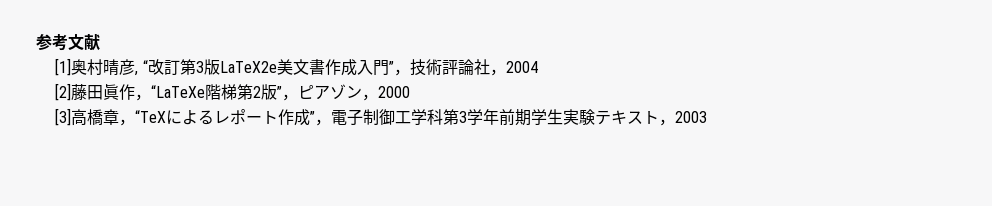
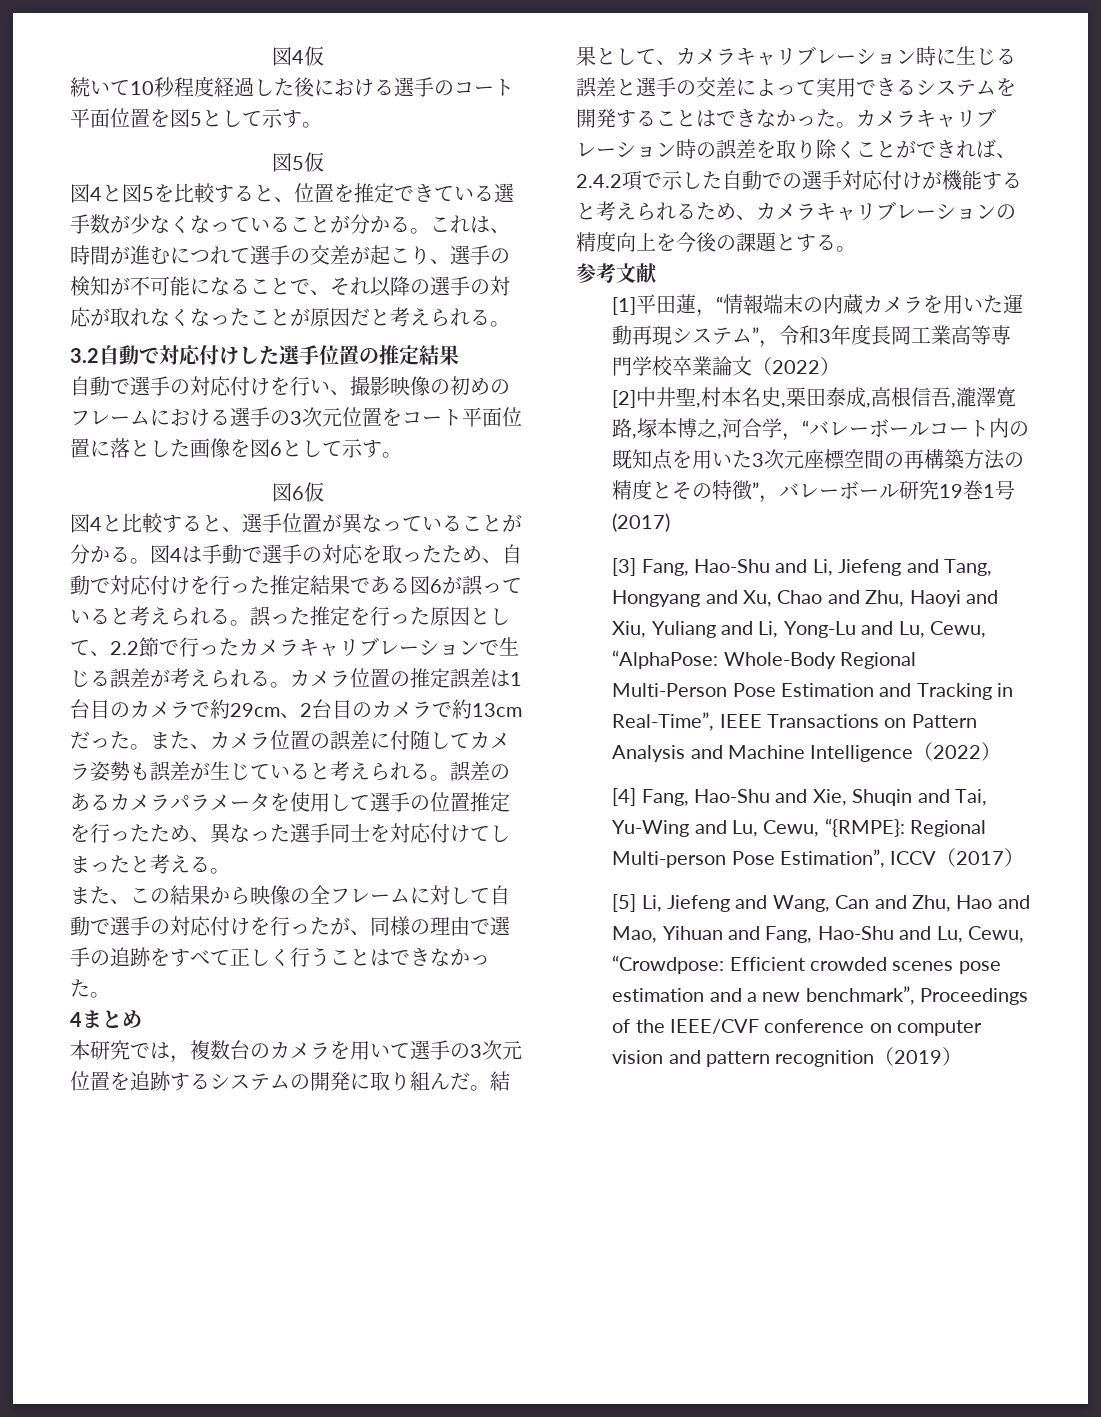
+ 図4仮
+ 続いて10秒程度経過した後における選手のコート平面位置を図5として示す。
+ 図5仮
+ 図4と図5を比較すると、位置を推定できている選手数が少なくなっていることが分かる。これは、時間が進むにつれて選手の交差が起こり、選手の検知が不可能になることで、それ以降の選手の対応が取れなくなったことが原因だと考えられる。
+ 3.2自動で対応付けした選手位置の推定結果
+ 自動で選手の対応付けを行い、撮影映像の初めのフレームにおける選手の3次元位置をコート平面位置に落とした画像を図6として示す。
+ 図6仮
+ 図4と比較すると、選手位置が異なっていることが分かる。図4は手動で選手の対応を取ったため、自動で対応付けを行った推定結果である図6が誤っていると考えられる。誤った推定を行った原因として、2.2節で行ったカメラキャリブレーションで生じる誤差が考えられる。カメラ位置の推定誤差は1台目のカメラで約29cm、2台目のカメラで約13cmだった。また、カメラ位置の誤差に付随してカメラ姿勢も誤差が生じていると考えられる。誤差のあるカメラパラメータを使用して選手の位置推定を行ったため、異なった選手同士を対応付けてしまったと考える。
+ また、この結果から映像の全フレームに対して自動で選手の対応付けを行ったが、同様の理由で選手の追跡をすべて正しく行うことはできなかった。
+ 4まとめ
+ 本研究では，複数台のカメラを用いて選手の3次元位置を追跡するシステムの開発に取り組んだ。結果として、カメラキャリブレーション時に生じる誤差と選手の交差によって実用できるシステムを開発することはできなかった。カメラキャリブレーション時の誤差を取り除くことができれば、2.4.2項で示した自動での選手対応付けが機能すると考えられるため、カメラキャリブレーションの精度向上を今後の課題とする。
  参考文献
- [1]奥村晴彦, “改訂第3版LaTeX2e美文書作成入門”，技術評論社，2004
- [2]藤田眞作，“LaTeXe階梯第2版”，ピアゾン，2000
- [3]高橋章，“TeXによるレポート作成”，電子制御工学科第3学年前期学生実験テキスト，2003
+ [1]平田蓮，“情報端末の内蔵カメラを用いた運動再現システム”，令和3年度長岡工業高等専門学校卒業論文（2022）
+ [2]中井聖,村本名史,栗田泰成,高根信吾,瀧澤寛路,塚本博之,河合学，“バレーボールコート内の既知点を用いた3次元座標空間の再構築方法の精度とその特徴”，バレーボール研究19巻1号(2017)
+ [3] Fang, Hao-Shu and Li, Jiefeng and Tang, Hongyang and Xu, Chao and Zhu, Haoyi and Xiu, Yuliang and Li, Yong-Lu and Lu, Cewu, “AlphaPose: Whole-Body Regional Multi-Person Pose Estimation and Tracking in Real-Time”, IEEE Transactions on Pattern Analysis and Machine Intelligence（2022）
+ [4] Fang, Hao-Shu and Xie, Shuqin and Tai, Yu-Wing and Lu, Cewu, “{RMPE}: Regional Multi-person Pose Estimation”, ICCV（2017）
+ [5] Li, Jiefeng and Wang, Can and Zhu, Hao and Mao, Yihuan and Fang, Hao-Shu and Lu, Cewu, “Crowdpose: Efficient crowded scenes pose estimation and a new benchmark”, Proceedings of the IEEE/CVF conference on computer vision and pattern recognition（2019）

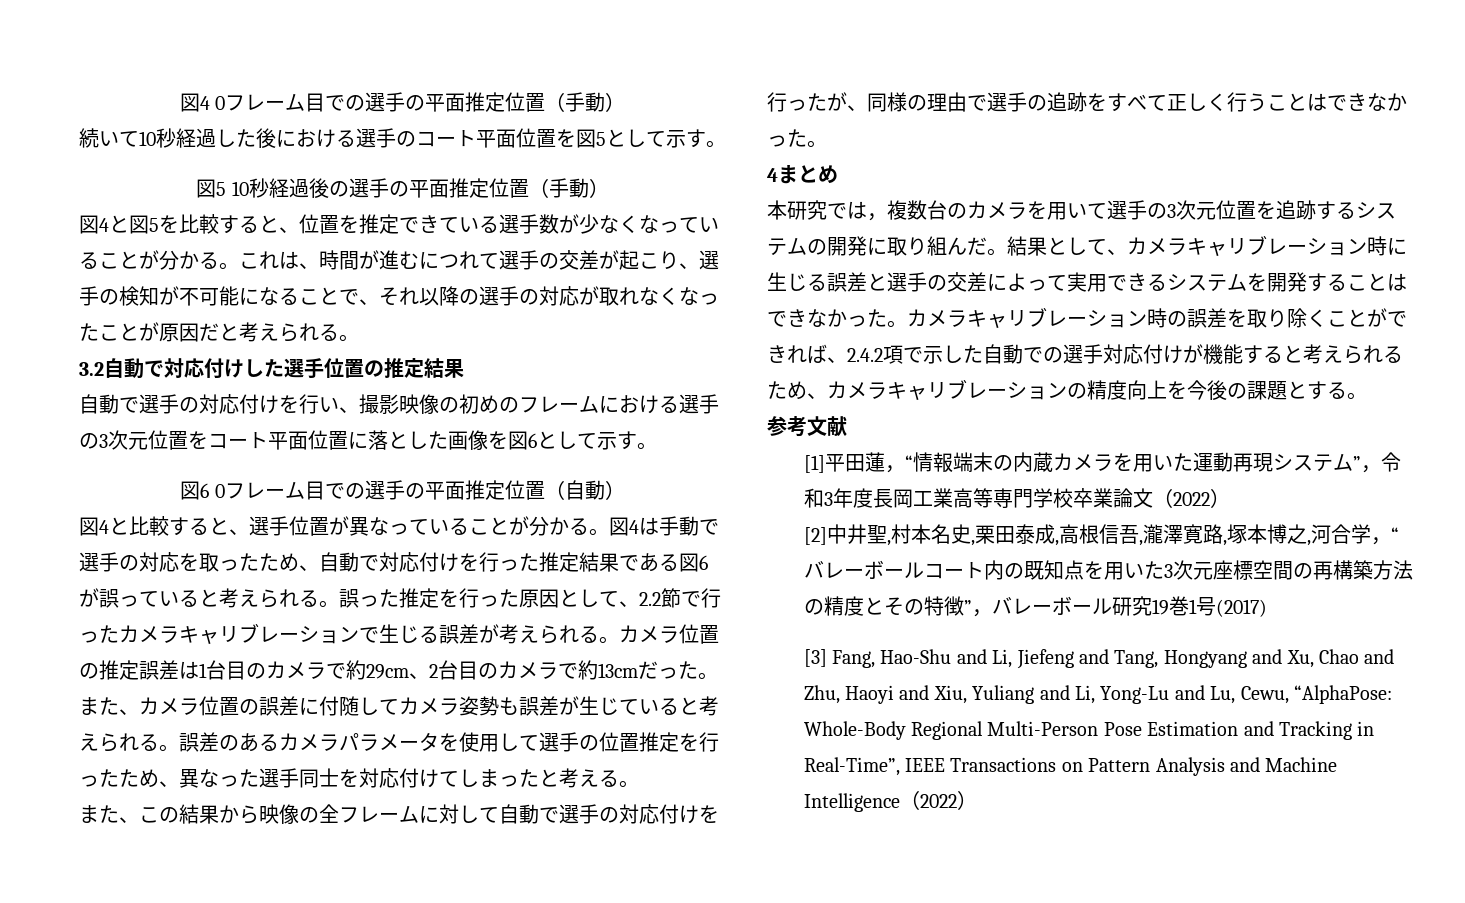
- 図4仮
+ 図4 0フレーム目での選手の平面推定位置（手動）
- 続いて10秒程度経過した後における選手のコート平面位置を図5として示す。
+ 続いて10秒経過した後における選手のコート平面位置を図5として示す。
- 図5仮
+ 図5 10秒経過後の選手の平面推定位置（手動）
- 図6仮
+ 図6 0フレーム目での選手の平面推定位置（自動）
- [4] Fang, Hao-Shu and Xie, Shuqin and Tai, Yu-Wing and Lu, Cewu, “{RMPE}: Regional Multi-person Pose Estimation”, ICCV（2017）
- [5] Li, Jiefeng and Wang, Can and Zhu, Hao and Mao, Yihuan and Fang, Hao-Shu and Lu, Cewu, “Crowdpose: Efficient crowded scenes pose estimation and a new benchmark”, Proceedings of the IEEE/CVF conference on computer vision and pattern recognition（2019）

